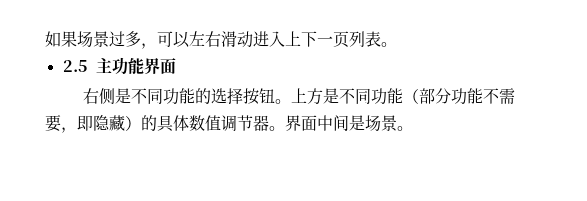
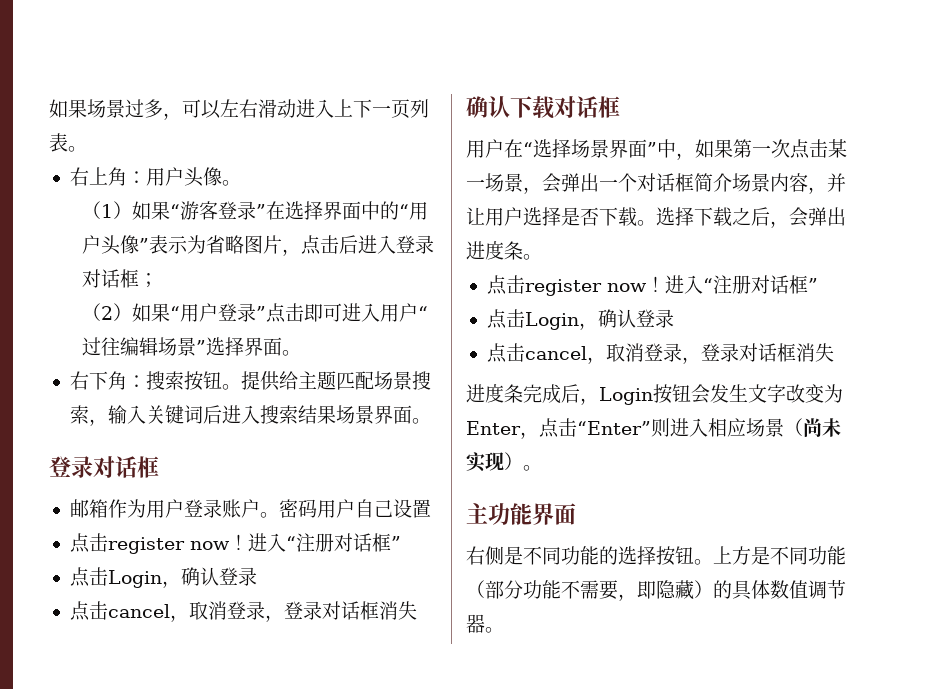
- 2.5主功能界面
+ 右上角：用户头像。
+ （1）如果“游客登录”在选择界面中的“用户头像”表示为省略图片，点击后进入登录对话框；
+ （2）如果“用户登录”点击即可进入用户“过往编辑场景”选择界面。
+ 右下角：搜索按钮。提供给主题匹配场景搜索，输入关键词后进入搜索结果场景界面。
+ 登录对话框
+ 邮箱作为用户登录账户。密码用户自己设置
+ 点击register now！进入“注册对话框”
+ 点击Login，确认登录
+ 点击cancel，取消登录，登录对话框消失
+ 确认下载对话框
+ 用户在“选择场景界面”中，如果第一次点击某一场景，会弹出一个对话框简介场景内容，并让用户选择是否下载。选择下载之后，会弹出进度条。
+ 点击register now！进入“注册对话框”
+ 点击Login，确认登录
+ 点击cancel，取消登录，登录对话框消失
+ 进度条完成后，Login按钮会发生文字改变为Enter，点击“Enter”则进入相应场景（尚未实现）。
+ 主功能界面
- 界面中间是场景。

